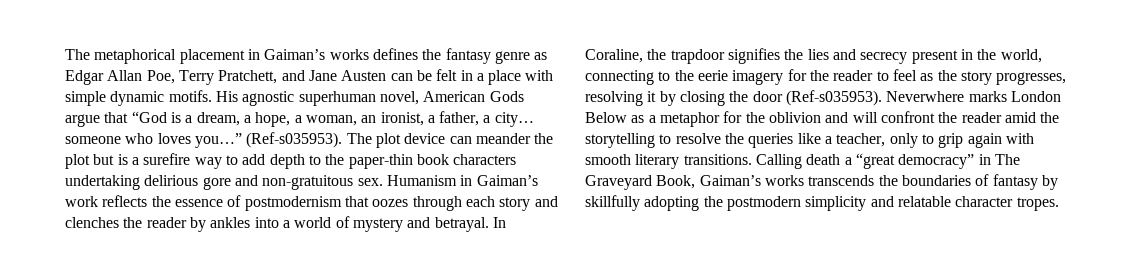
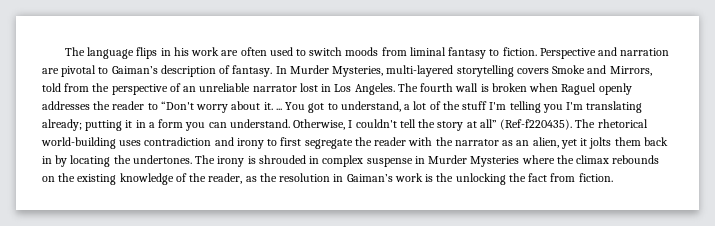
- The metaphorical placement in Gaiman’s works defines the fantasy genre as Edgar Allan Poe, Terry Pratchett, and Jane Austen can be felt in a place with simple dynamic motifs. His agnostic superhuman novel, American Gods argue that “God is a dream, a hope, a woman, an ironist, a father, a city… someone who loves you…” (Ref-s035953). The plot device can meander the plot but is a surefire way to add depth to the paper-thin book characters undertaking delirious gore and non-gratuitous sex. Humanism in Gaiman’s work reflects the essence of postmodernism that oozes through each story and clenches the reader by ankles into a world of mystery and betrayal. In Coraline, the trapdoor signifies the lies and secrecy present in the world, connecting to the eerie imagery for the reader to feel as the story progresses, resolving it by closing the door (Ref-s035953). Neverwhere marks London Below as a metaphor for the oblivion and will confront the reader amid the storytelling to resolve the queries like a teacher, only to grip again with smooth literary transitions. Calling death a “great democracy” in The Graveyard Book, Gaiman’s works transcends the boundaries of fantasy by skillfully adopting the postmodern simplicity and relatable character tropes.
+ The language flips in his work are often used to switch moods from liminal fantasy to fiction. Perspective and narration are pivotal to Gaiman’s description of fantasy. In Murder Mysteries, multi-layered storytelling covers Smoke and Mirrors, told from the perspective of an unreliable narrator lost in Los Angeles. The fourth wall is broken when Raguel openly addresses the reader to “Don't worry about it. ... You got to understand, a lot of the stuff I'm telling you I'm translating already; putting it in a form you can understand. Otherwise, I couldn't tell the story at all” (Ref-f220435). The rhetorical world-building uses contradiction and irony to first segregate the reader with the narrator as an alien, yet it jolts them back in by locating the undertones. The irony is shrouded in complex suspense in Murder Mysteries where the climax rebounds on the existing knowledge of the reader, as the resolution in Gaiman’s work is the unlocking the fact from fiction.

